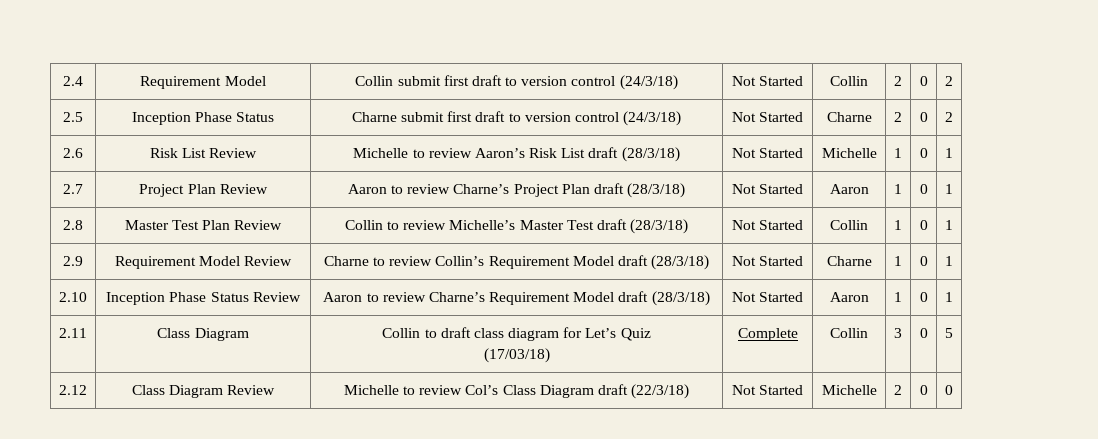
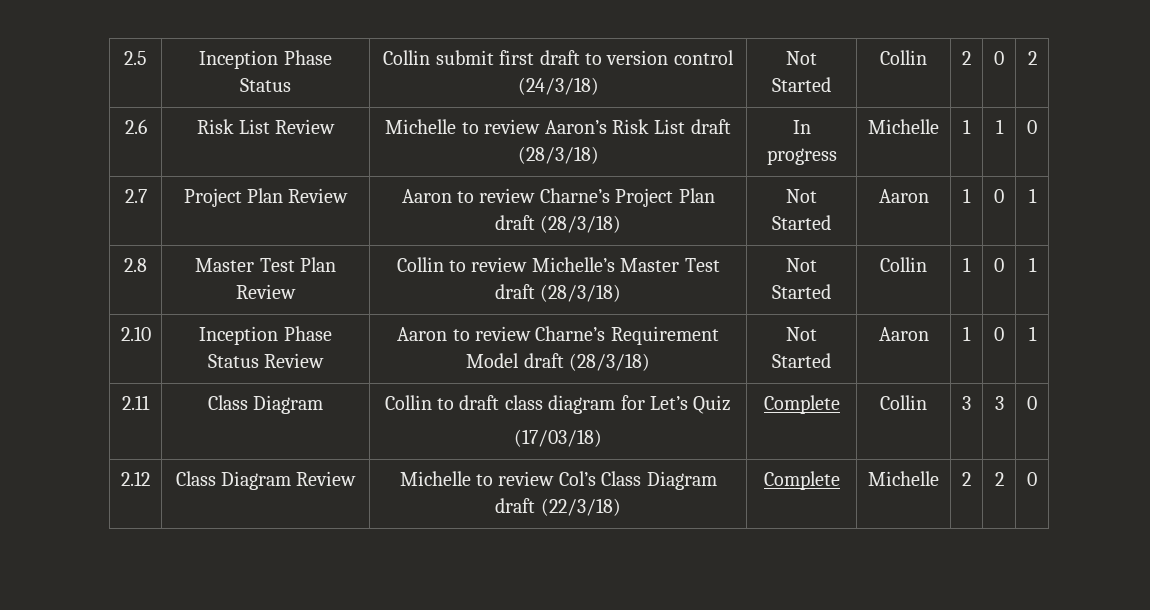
- 2.4 | Requirement Model | Collin submit first draft to version control (24/3/18) | Not Started | Collin | 2 | 0 | 2
+ 2.5 | Inception Phase Status | Collin submit first draft to version control (24/3/18) | Not Started | Collin | 2 | 0 | 2
- 2.5 | Inception Phase Status | Charne submit first draft to version control (24/3/18) | Not Started | Charne | 2 | 0 | 2
- 2.6 | Risk List Review | Michelle to review Aaron’s Risk List draft (28/3/18) | Not Started | Michelle | 1 | 0 | 1
+ 2.6 | Risk List Review | Michelle to review Aaron’s Risk List draft (28/3/18) | In progress | Michelle | 1 | 1 | 0
- 2.9 | Requirement Model Review | Charne to review Collin’s Requirement Model draft (28/3/18) | Not Started | Charne | 1 | 0 | 1
  2.11 | Class Diagram | Collin to draft class diagram for Let’s Quiz
- (17/03/18) | Complete | Collin | 3 | 0 | 5
+ (17/03/18) | Complete | Collin | 3 | 3 | 0
- 2.12 | Class Diagram Review | Michelle to review Col’s Class Diagram draft (22/3/18) | Not Started | Michelle | 2 | 0 | 0
+ 2.12 | Class Diagram Review | Michelle to review Col’s Class Diagram draft (22/3/18) | Complete | Michelle | 2 | 2 | 0

